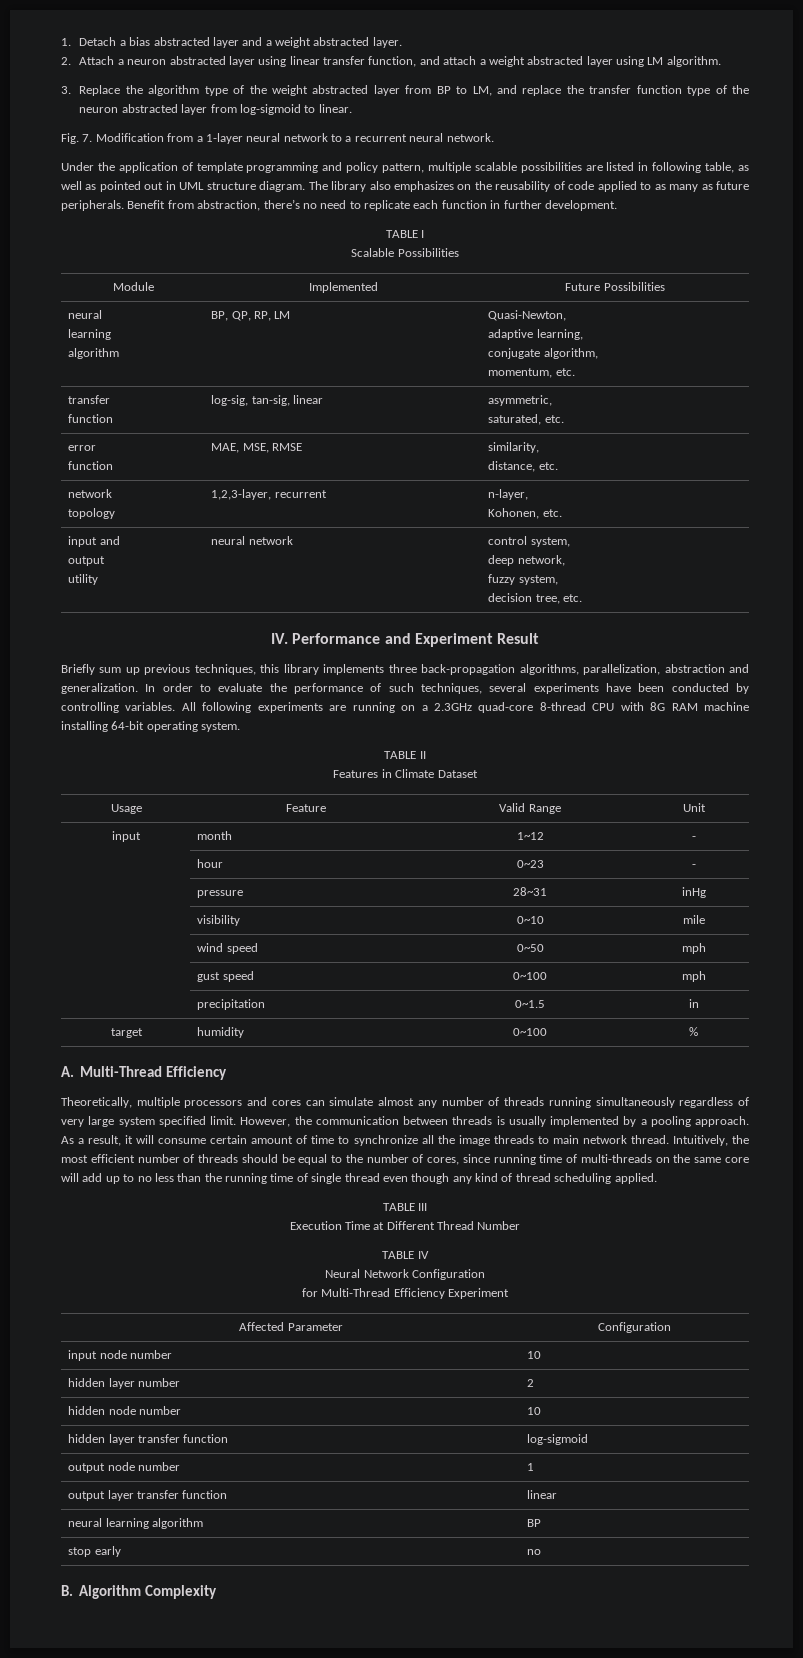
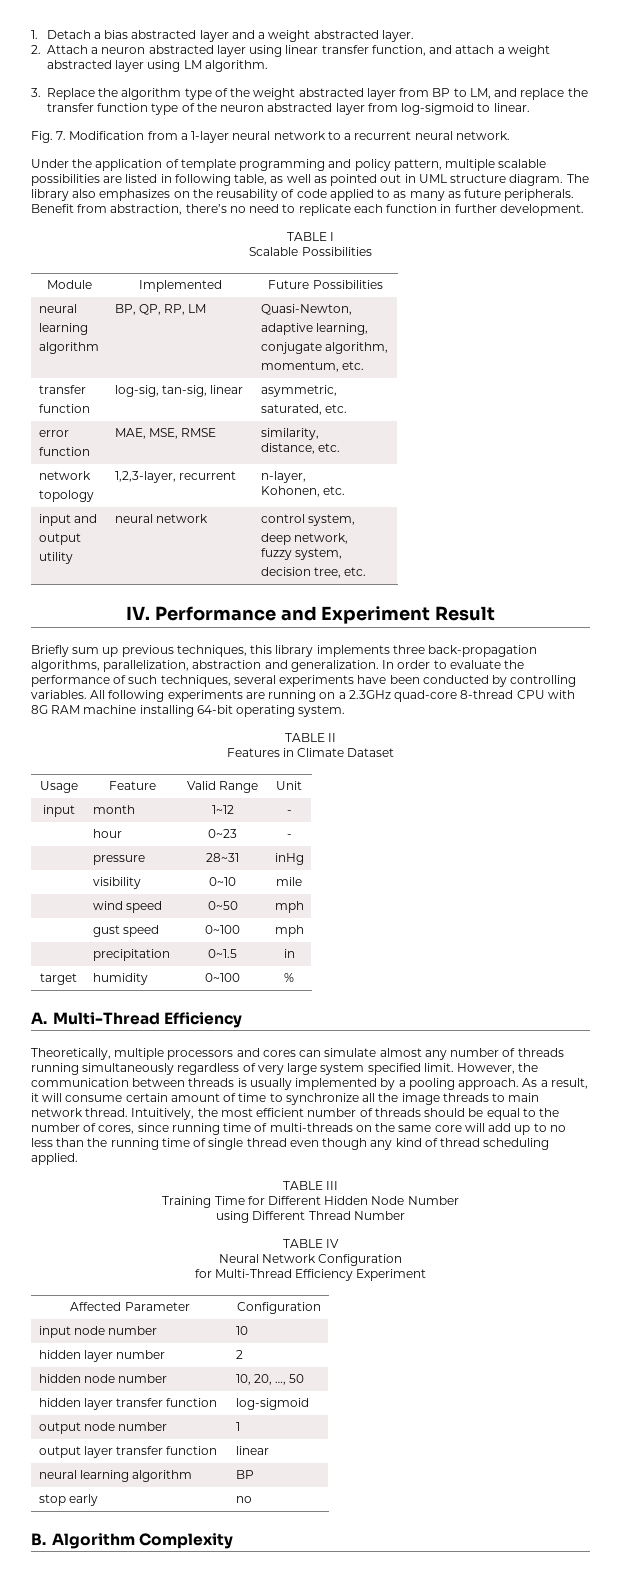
- Execution Time at Different Thread Number
+ Training Time for Different Hidden Node Number
+ using Different Thread Number
- hidden node number | 10
+ hidden node number | 10, 20, …, 50

